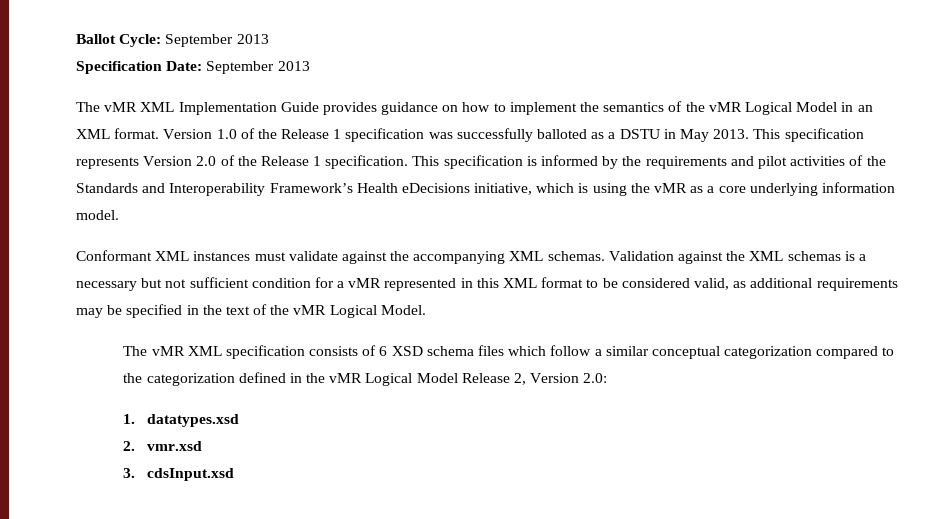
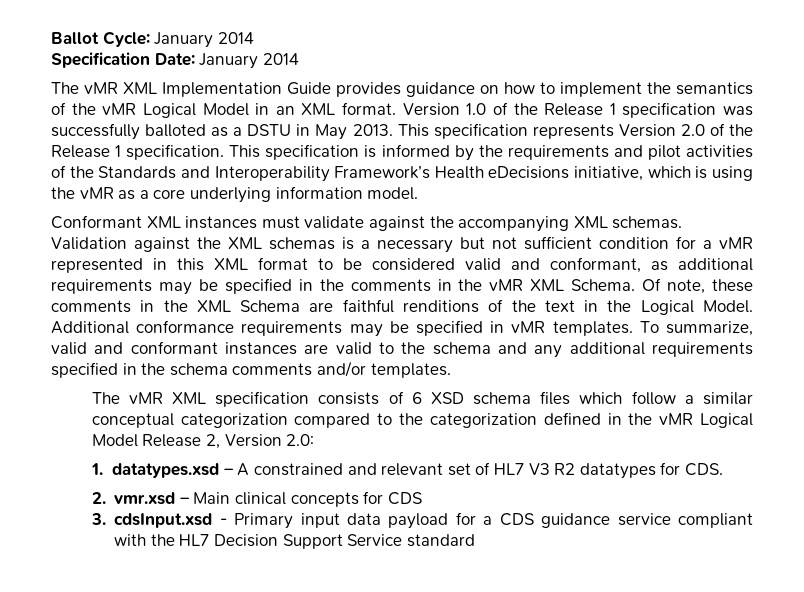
- Ballot Cycle: September 2013
+ Ballot Cycle: January 2014
- Specification Date: September 2013
+ Specification Date: January 2014
- Validation against the XML schemas is a necessary but not sufficient condition for a vMR represented in this XML format to be considered valid, as additional requirements may be specified in the text of the vMR Logical Model.
+ Validation against the XML schemas is a necessary but not sufficient condition for a vMR represented in this XML format to be considered valid and conformant, as additional requirements may be specified in the comments in the vMR XML Schema. Of note, these comments in the XML Schema are faithful renditions of the text in the Logical Model. Additional conformance requirements may be specified in vMR templates. To summarize, valid and conformant instances are valid to the schema and any additional requirements specified in the schema comments and/or templates.
- 1. datatypes.xsd
- 2. vmr.xsd
- 3. cdsInput.xsd
+ 1. datatypes.xsd – A constrained and relevant set of HL7 V3 R2 datatypes for CDS.
+ 2. vmr.xsd – Main clinical concepts for CDS
+ 3. cdsInput.xsd - Primary input data payload for a CDS guidance service compliant with the HL7 Decision Support Service standard

